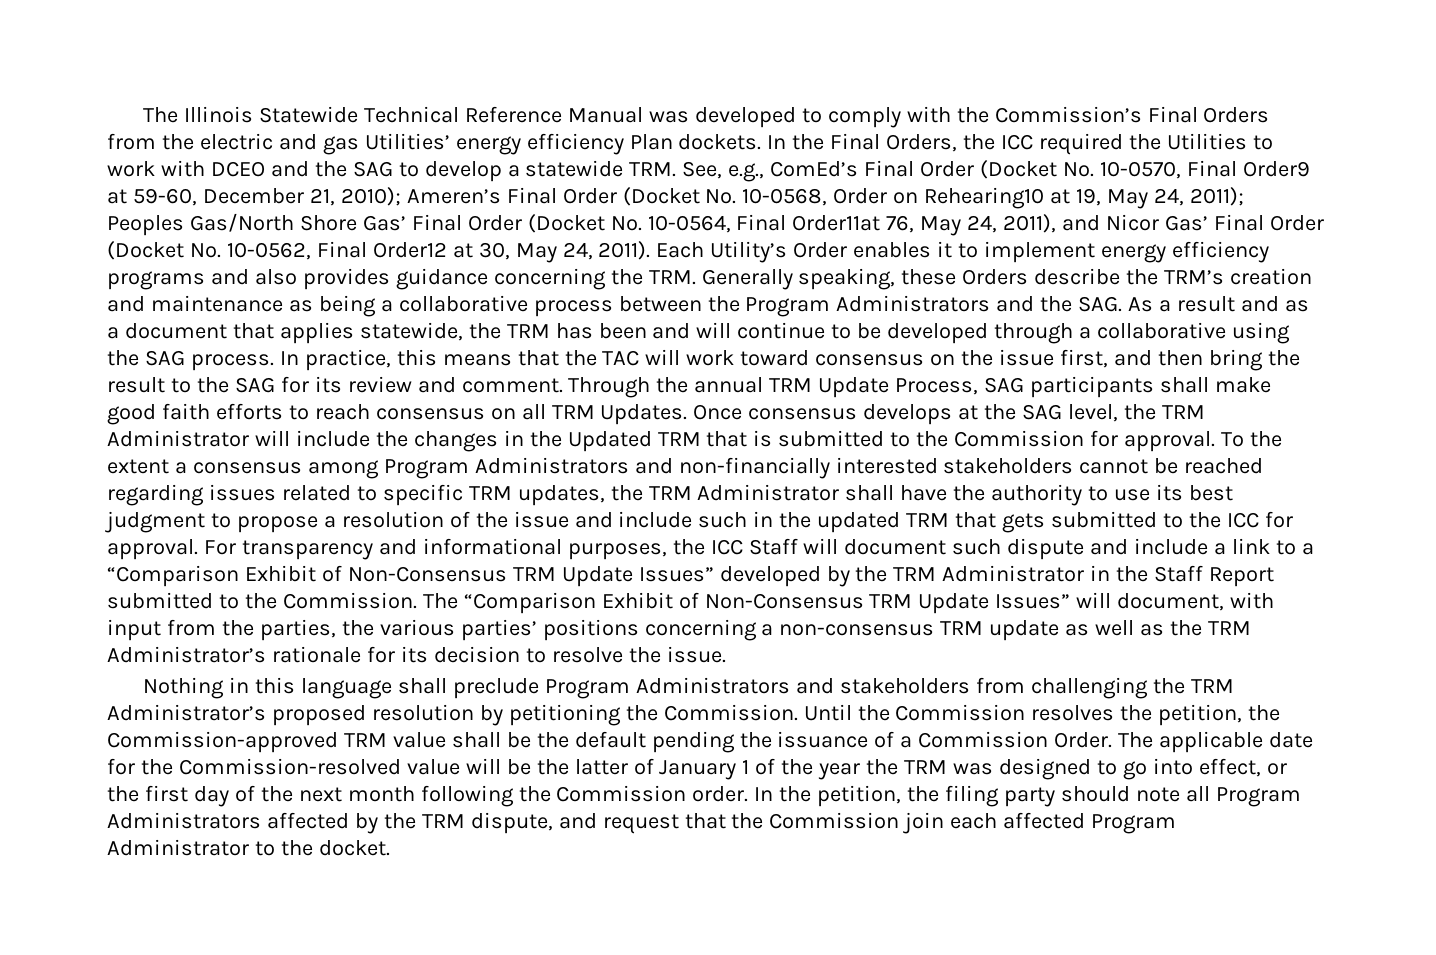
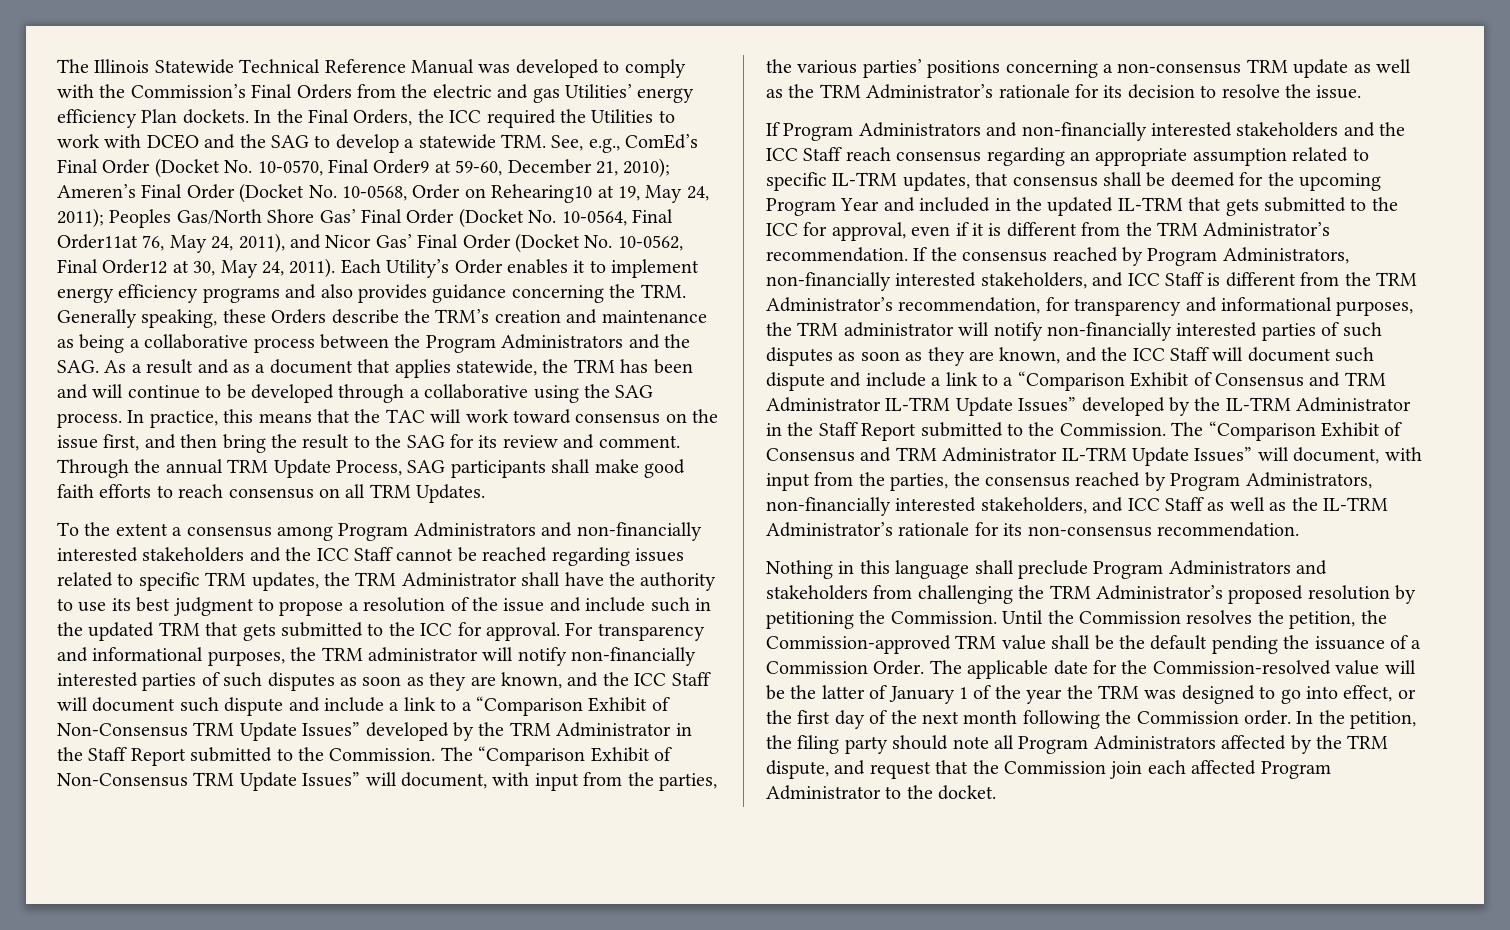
- Through the annual TRM Update Process, SAG participants shall make good faith efforts to reach consensus on all TRM Updates. Once consensus develops at the SAG level, the TRM Administrator will include the changes in the Updated TRM that is submitted to the Commission for approval. To the extent a consensus among Program Administrators and non-financially interested stakeholders cannot be reached regarding issues related to specific TRM updates, the TRM Administrator shall have the authority to use its best judgment to propose a resolution of the issue and include such in the updated TRM that gets submitted to the ICC for approval.
+ Through the annual TRM Update Process, SAG participants shall make good faith efforts to reach consensus on all TRM Updates.
+ To the extent a consensus among Program Administrators and non-financially interested stakeholders and the ICC Staff cannot be reached regarding issues related to specific TRM updates, the TRM Administrator shall have the authority to use its best judgment to propose a resolution of the issue and include such in the updated TRM that gets submitted to the ICC for approval.
- For transparency and informational purposes, the ICC Staff will document such dispute and include a link to a “Comparison Exhibit of Non-Consensus TRM Update Issues” developed by the TRM Administrator in the Staff Report submitted to the Commission.
+ For transparency and informational purposes, the TRM administrator will notify non-financially interested parties of such disputes as soon as they are known, and the ICC Staff will document such dispute and include a link to a “Comparison Exhibit of Non-Consensus TRM Update Issues” developed by the TRM Administrator in the Staff Report submitted to the Commission.
+ If Program Administrators and non-financially interested stakeholders and the ICC Staff reach consensus regarding an appropriate assumption related to specific IL-TRM updates, that consensus shall be deemed for the upcoming Program Year and included in the updated IL-TRM that gets submitted to the ICC for approval, even if it is different from the TRM Administrator’s recommendation. If the consensus reached by Program Administrators, non-financially interested stakeholders, and ICC Staff is different from the TRM Administrator’s recommendation, for transparency and informational purposes, the TRM administrator will notify non-financially interested parties of such disputes as soon as they are known, and the ICC Staff will document such dispute and include a link to a “Comparison Exhibit of Consensus and TRM Administrator IL-TRM Update Issues” developed by the IL-TRM Administrator in the Staff Report submitted to the Commission. The “Comparison Exhibit of Consensus and TRM Administrator IL-TRM Update Issues” will document, with input from the parties, the consensus reached by Program Administrators, non-financially interested stakeholders, and ICC Staff as well as the IL-TRM Administrator’s rationale for its non-consensus recommendation.

